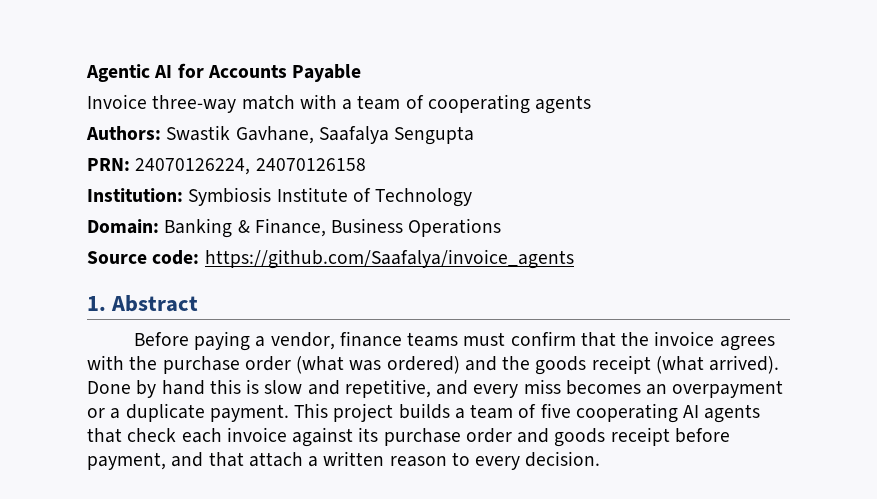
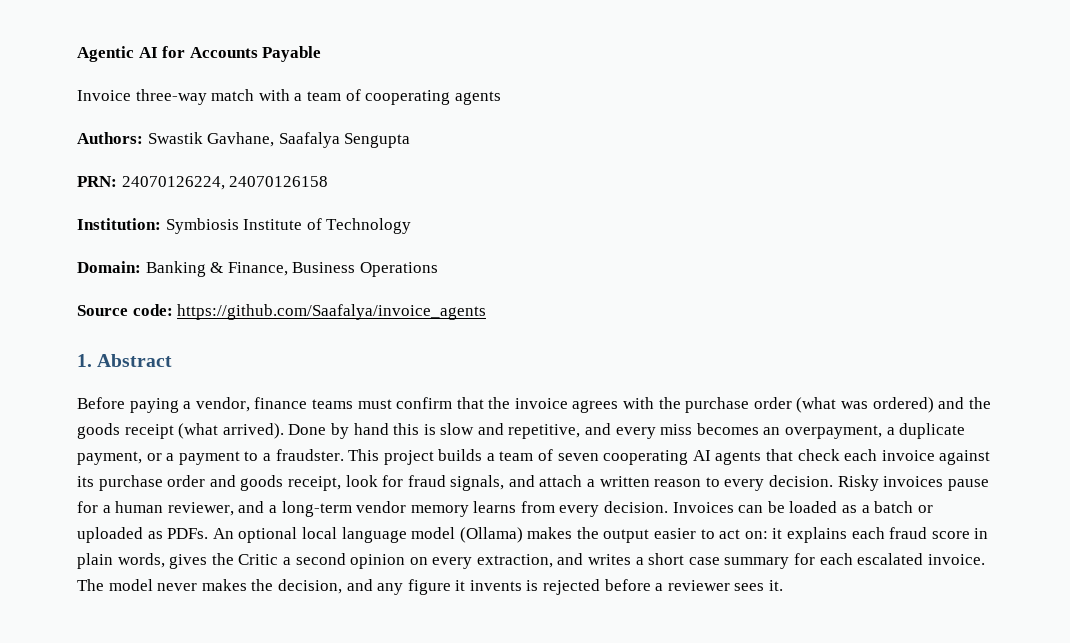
- Done by hand this is slow and repetitive, and every miss becomes an overpayment or a duplicate payment.
+ Done by hand this is slow and repetitive, and every miss becomes an overpayment, a duplicate payment, or a payment to a fraudster.
- This project builds a team of five cooperating AI agents that check each invoice against its purchase order and goods receipt before payment, and that attach a written reason to every decision.
+ This project builds a team of seven cooperating AI agents that check each invoice against its purchase order and goods receipt, look for fraud signals, and attach a written reason to every decision.
+ Risky invoices pause for a human reviewer, and a long-term vendor memory learns from every decision. Invoices can be loaded as a batch or uploaded as PDFs. An optional local language model (Ollama) makes the output easier to act on: it explains each fraud score in plain words, gives the Critic a second opinion on every extraction, and writes a short case summary for each escalated invoice. The model never makes the decision, and any figure it invents is rejected before a reviewer sees it.

